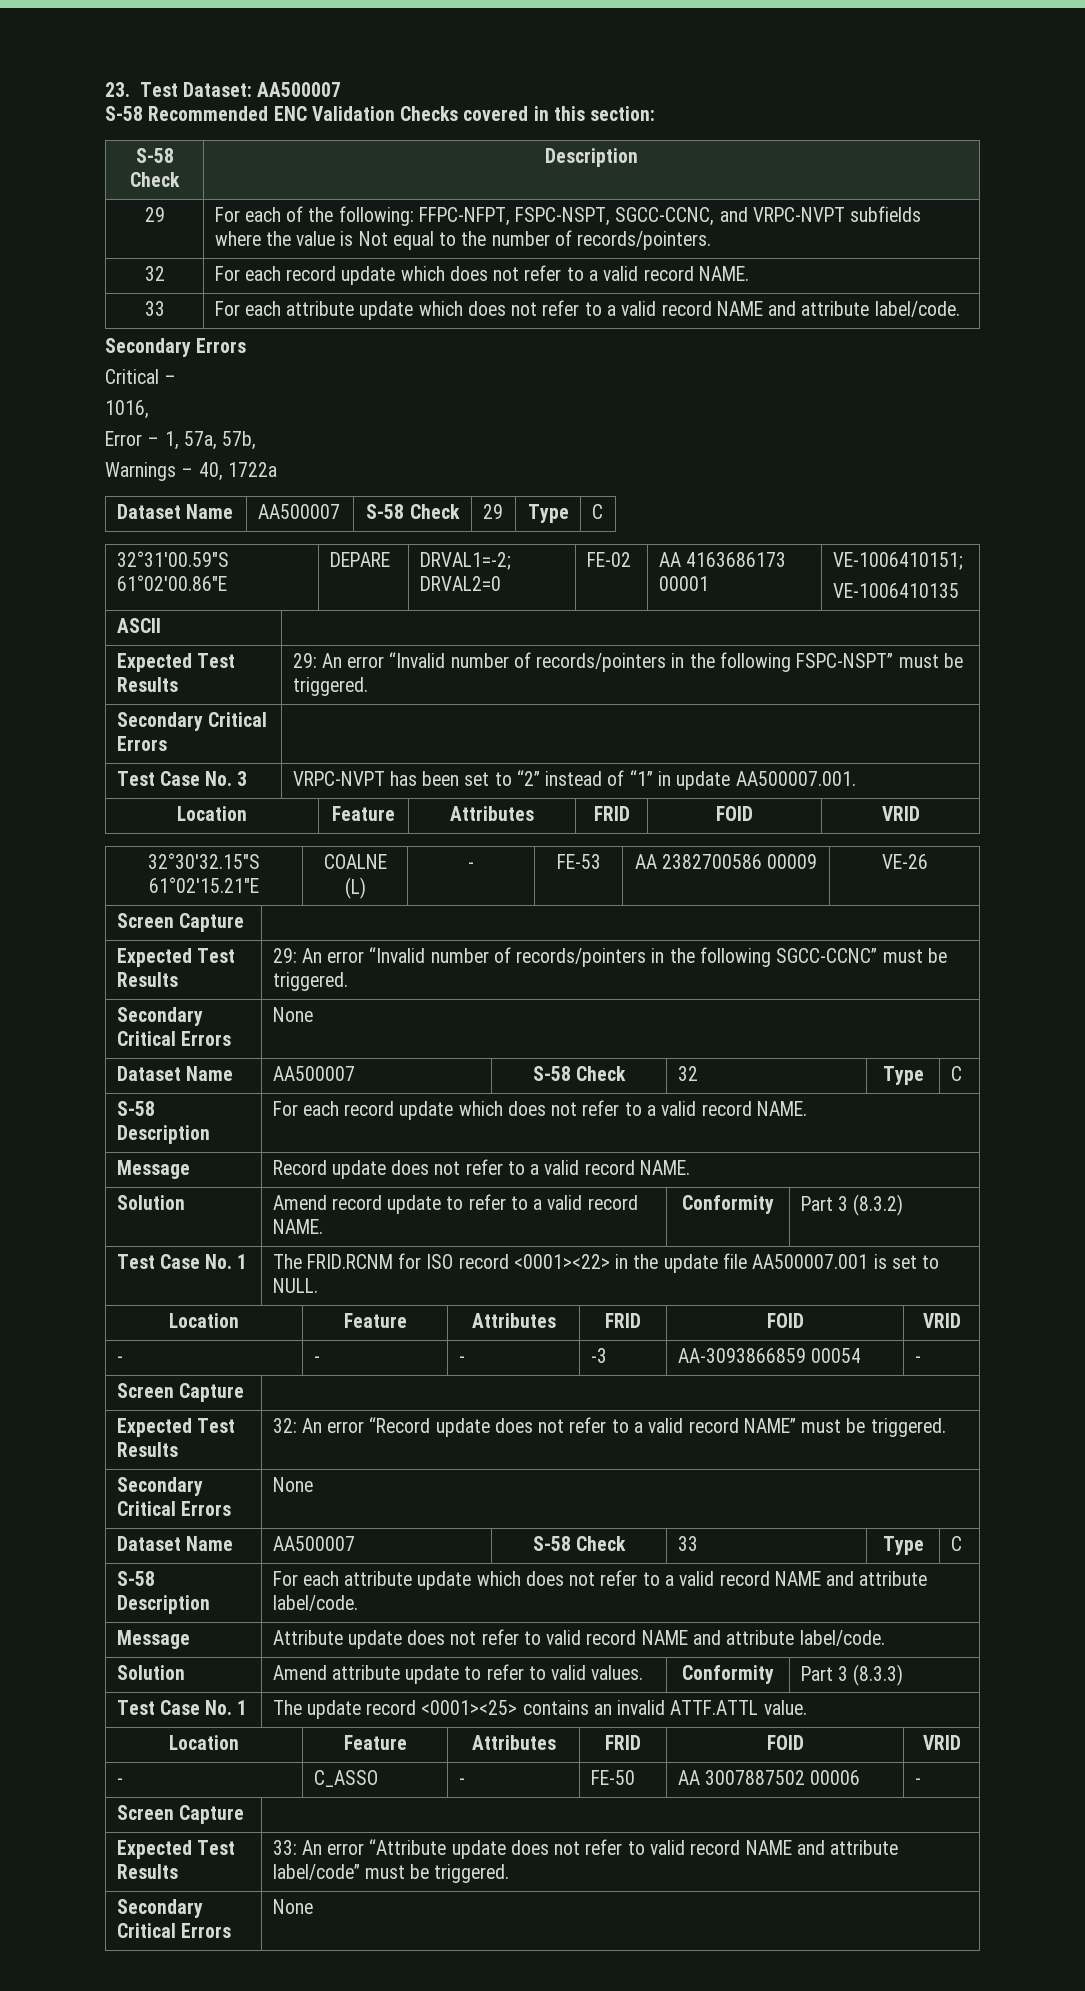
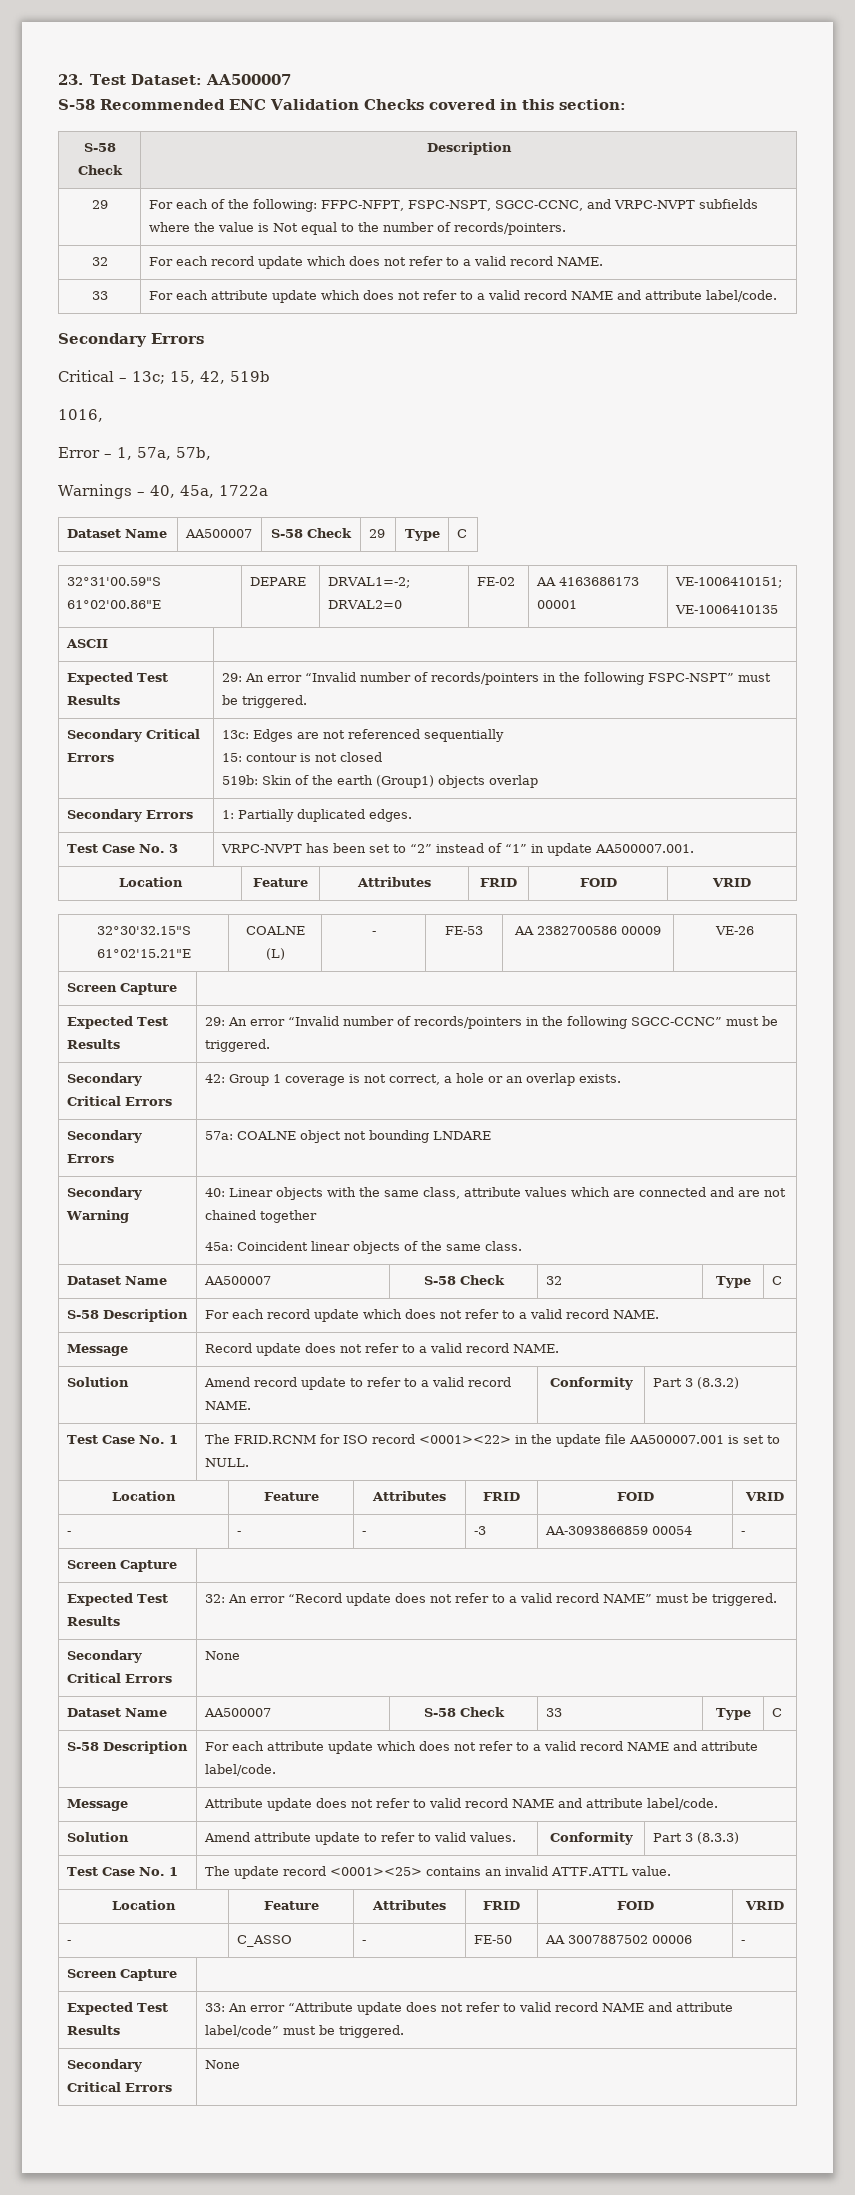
- Critical –
+ Critical – 13c; 15, 42, 519b
- Warnings – 40, 1722a
+ Warnings – 40, 45a, 1722a
  Expected Test Results | 29: An error “Invalid number of records/pointers in the following FSPC-NSPT” must be triggered.
- Secondary Critical Errors |
+ Secondary Critical Errors | 13c: Edges are not referenced sequentially
+ 15: contour is not closed
+ 519b: Skin of the earth (Group1) objects overlap
+ Secondary Errors | 1: Partially duplicated edges.
  Expected Test Results | 29: An error “Invalid number of records/pointers in the following SGCC-CCNC” must be triggered.
- Secondary Critical Errors | None
+ Secondary Critical Errors | 42: Group 1 coverage is not correct, a hole or an overlap exists.
+ Secondary Errors | 57a: COALNE object not bounding LNDARE
+ Secondary Warning | 40: Linear objects with the same class, attribute values which are connected and are not chained together
+ 45a: Coincident linear objects of the same class.

